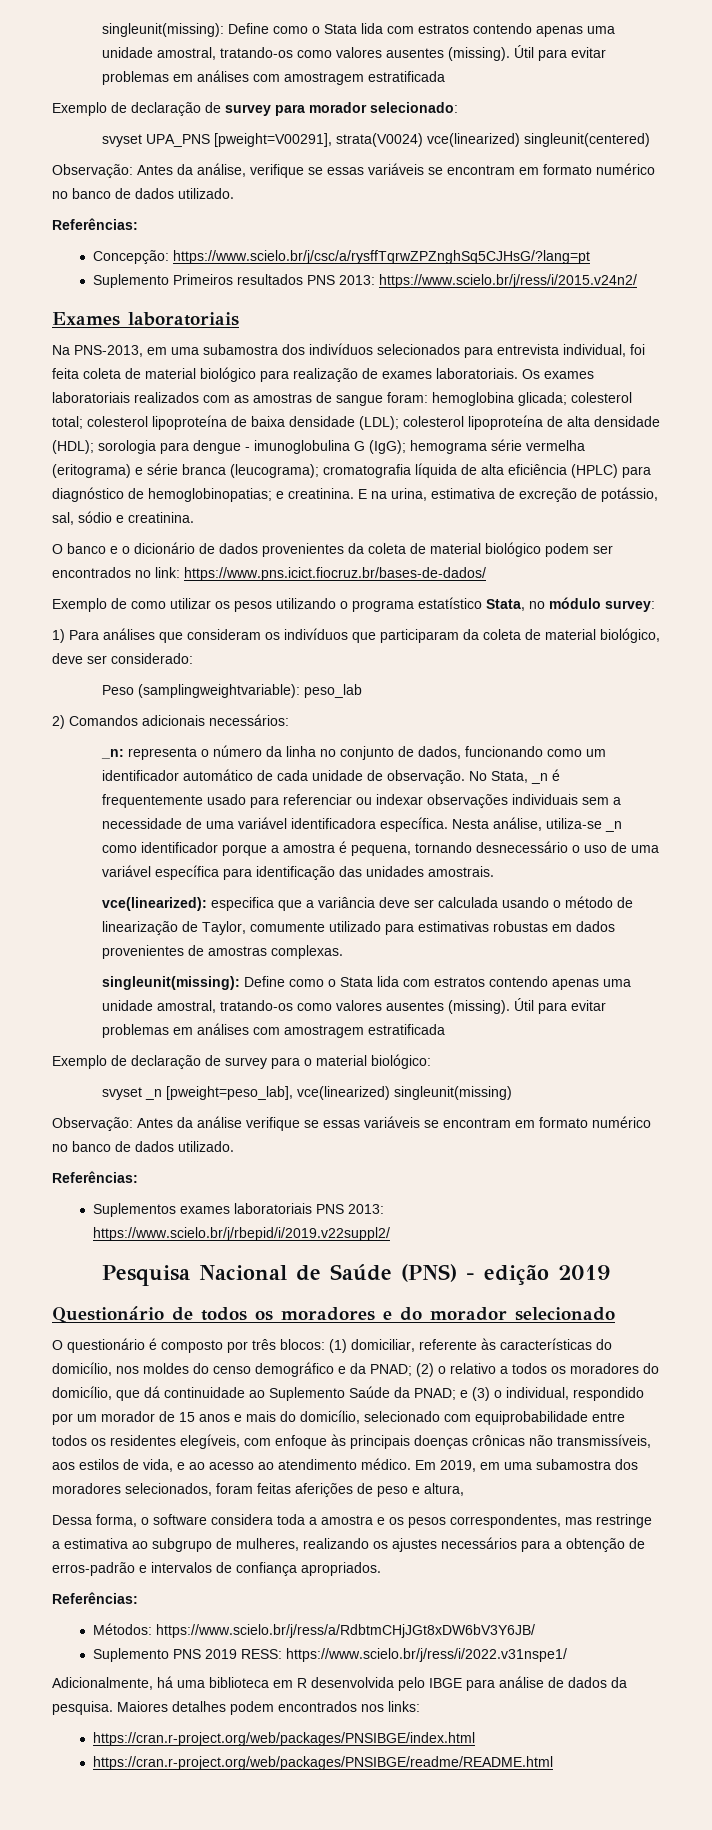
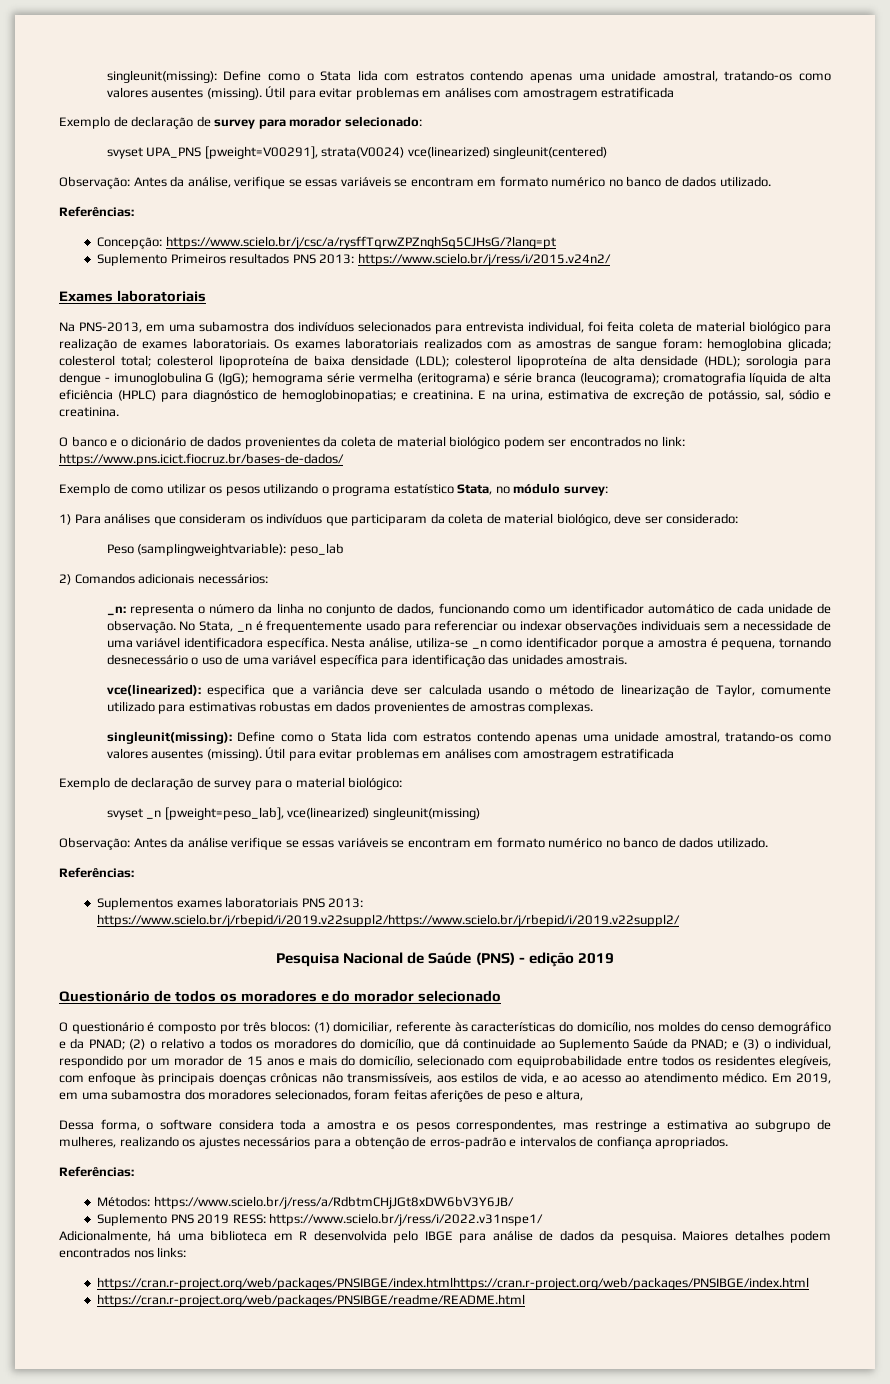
- Suplementos exames laboratoriais PNS 2013: https://www.scielo.br/j/rbepid/i/2019.v22suppl2/
+ Suplementos exames laboratoriais PNS 2013: https://www.scielo.br/j/rbepid/i/2019.v22suppl2/https://www.scielo.br/j/rbepid/i/2019.v22suppl2/
- https://cran.r-project.org/web/packages/PNSIBGE/index.html
+ https://cran.r-project.org/web/packages/PNSIBGE/index.htmlhttps://cran.r-project.org/web/packages/PNSIBGE/index.html

